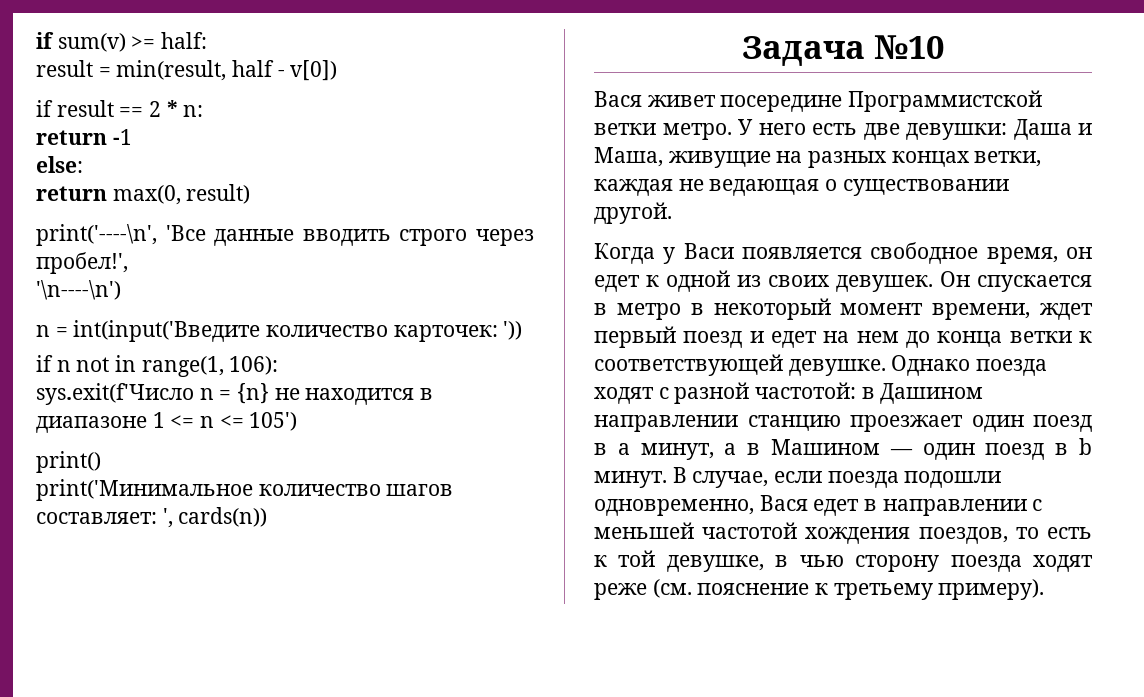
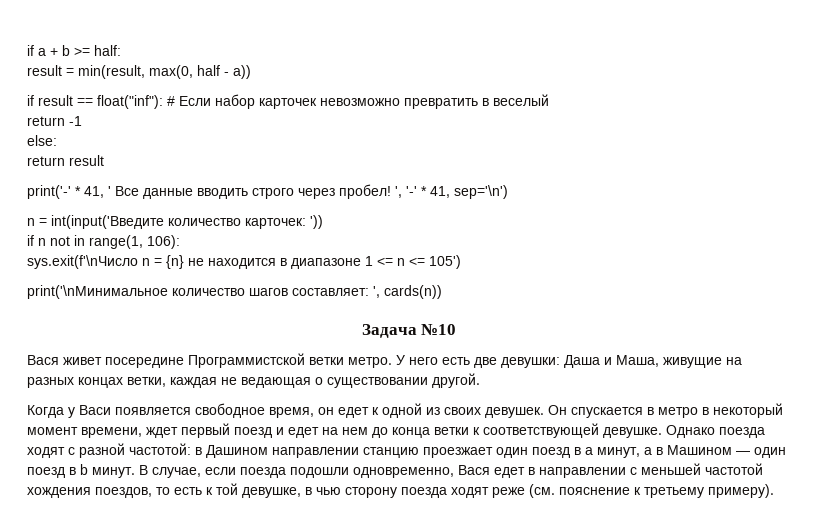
- if sum(v) >= half:
+ if a + b >= half:
- result = min(result, half - v[0])
+ result = min(result, max(0, half - a))
- if result == 2 * n:
+ if result == float("inf"): # Если набор карточек невозможно превратить в веселый
  return -1
  else:
- return max(0, result)
- print('----\n', 'Все данные вводить строго через пробел!',
- '\n----\n')
+ return result
+ print('-' * 41, ' Все данные вводить строго через пробел! ', '-' * 41, sep='\n')
- sys.exit(f'Число n = {n} не находится в диапазоне 1 <= n <= 105')
+ sys.exit(f'\nЧисло n = {n} не находится в диапазоне 1 <= n <= 105')
- print()
- print('Минимальное количество шагов составляет: ', cards(n))
+ print('\nМинимальное количество шагов составляет: ', cards(n))

